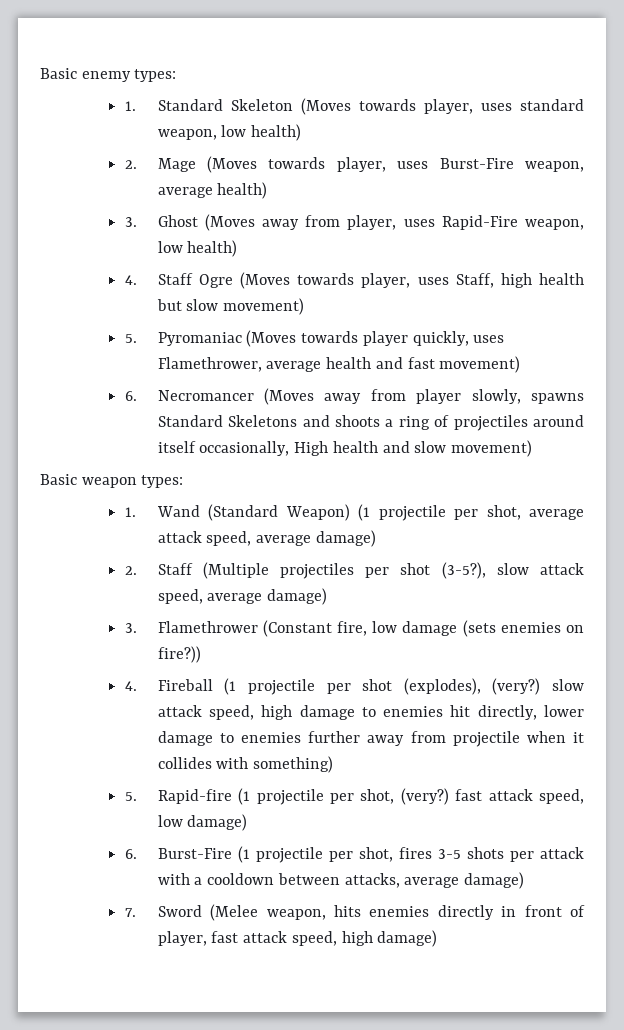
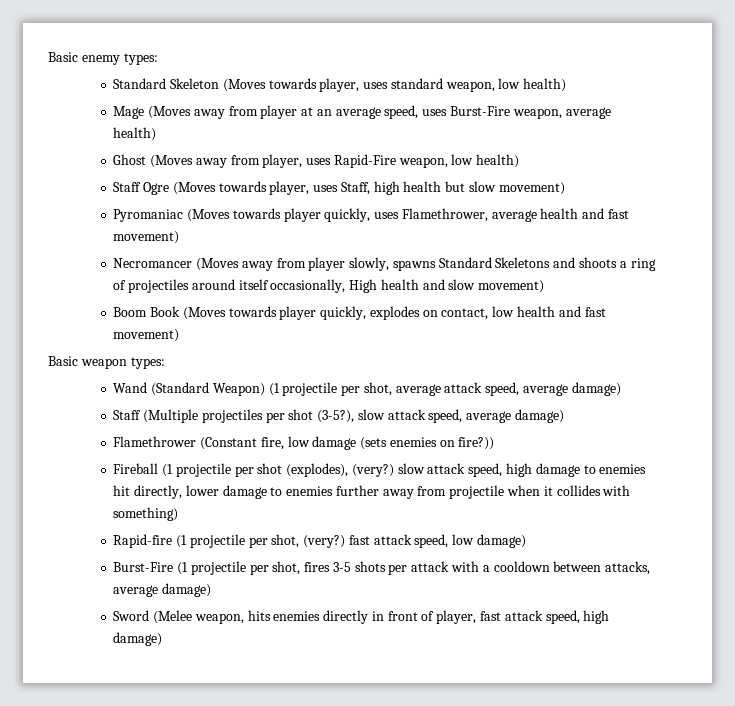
- 1. Standard Skeleton (Moves towards player, uses standard weapon, low health)
+ Standard Skeleton (Moves towards player, uses standard weapon, low health)
- 2. Mage (Moves towards player, uses Burst-Fire weapon, average health)
+ Mage (Moves away from player at an average speed, uses Burst-Fire weapon, average health)
- 3. Ghost (Moves away from player, uses Rapid-Fire weapon, low health)
+ Ghost (Moves away from player, uses Rapid-Fire weapon, low health)
- 4. Staff Ogre (Moves towards player, uses Staff, high health but slow movement)
+ Staff Ogre (Moves towards player, uses Staff, high health but slow movement)
- 5. Pyromaniac (Moves towards player quickly, uses Flamethrower, average health and fast movement)
+ Pyromaniac (Moves towards player quickly, uses Flamethrower, average health and fast movement)
- 6. Necromancer (Moves away from player slowly, spawns Standard Skeletons and shoots a ring of projectiles around itself occasionally, High health and slow movement)
+ Necromancer (Moves away from player slowly, spawns Standard Skeletons and shoots a ring of projectiles around itself occasionally, High health and slow movement)
+ Boom Book (Moves towards player quickly, explodes on contact, low health and fast movement)
- 1. Wand (Standard Weapon) (1 projectile per shot, average attack speed, average damage)
+ Wand (Standard Weapon) (1 projectile per shot, average attack speed, average damage)
- 2. Staff (Multiple projectiles per shot (3-5?), slow attack speed, average damage)
+ Staff (Multiple projectiles per shot (3-5?), slow attack speed, average damage)
- 3. Flamethrower (Constant fire, low damage (sets enemies on fire?))
+ Flamethrower (Constant fire, low damage (sets enemies on fire?))
- 4. Fireball (1 projectile per shot (explodes), (very?) slow attack speed, high damage to enemies hit directly, lower damage to enemies further away from projectile when it collides with something)
+ Fireball (1 projectile per shot (explodes), (very?) slow attack speed, high damage to enemies hit directly, lower damage to enemies further away from projectile when it collides with something)
- 5. Rapid-fire (1 projectile per shot, (very?) fast attack speed, low damage)
+ Rapid-fire (1 projectile per shot, (very?) fast attack speed, low damage)
- 6. Burst-Fire (1 projectile per shot, fires 3-5 shots per attack with a cooldown between attacks, average damage)
+ Burst-Fire (1 projectile per shot, fires 3-5 shots per attack with a cooldown between attacks, average damage)
- 7. Sword (Melee weapon, hits enemies directly in front of player, fast attack speed, high damage)
+ Sword (Melee weapon, hits enemies directly in front of player, fast attack speed, high damage)

